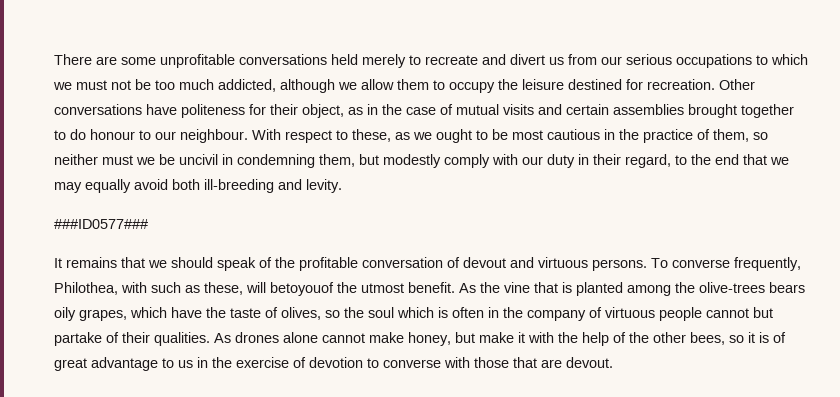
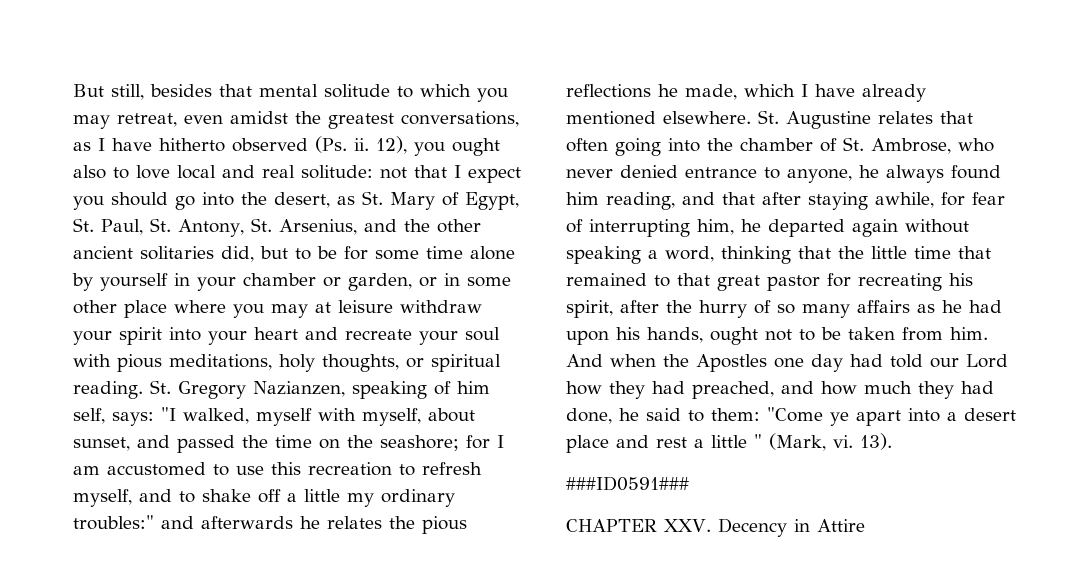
- There are some unprofitable conversations held merely to recreate and divert us from our serious occupations to which we must not be too much addicted, although we allow them to occupy the leisure destined for recreation. Other conversations have politeness for their object, as in the case of mutual visits and certain assemblies brought together to do honour to our neighbour. With respect to these, as we ought to be most cautious in the practice of them, so neither must we be uncivil in condemning them, but modestly comply with our duty in their regard, to the end that we may equally avoid both ill-breeding and levity.
- ###ID0577###
- It remains that we should speak of the profitable conversation of devout and virtuous persons. To converse frequently, Philothea, with such as these, will betoyouof the utmost benefit. As the vine that is planted among the olive-trees bears oily grapes, which have the taste of olives, so the soul which is often in the company of virtuous people cannot but partake of their qualities. As drones alone cannot make honey, but make it with the help of the other bees, so it is of great advantage to us in the exercise of devotion to converse with those that are devout.
+ But still, besides that mental solitude to which you may retreat, even amidst the greatest conversations, as I have hitherto observed (Ps. ii. 12), you ought also to love local and real solitude: not that I expect you should go into the desert, as St. Mary of Egypt, St. Paul, St. Antony, St. Arsenius, and the other ancient solitaries did, but to be for some time alone by yourself in your chamber or garden, or in some other place where you may at leisure withdraw your spirit into your heart and recreate your soul with pious meditations, holy thoughts, or spiritual reading. St. Gregory Nazianzen, speaking of him self, says: "I walked, myself with myself, about sunset, and passed the time on the seashore; for I am accustomed to use this recreation to refresh myself, and to shake off a little my ordinary troubles:" and afterwards he relates the pious reflections he made, which I have already mentioned elsewhere. St. Augustine relates that often going into the chamber of St. Ambrose, who never denied entrance to anyone, he always found him reading, and that after staying awhile, for fear of interrupting him, he departed again without speaking a word, thinking that the little time that remained to that great pastor for recreating his spirit, after the hurry of so many affairs as he had upon his hands, ought not to be taken from him. And when the Apostles one day had told our Lord how they had preached, and how much they had done, he said to them: "Come ye apart into a desert place and rest a little " (Mark, vi. 13).
+ ###ID0591###
+ CHAPTER XXV. Decency in Attire

